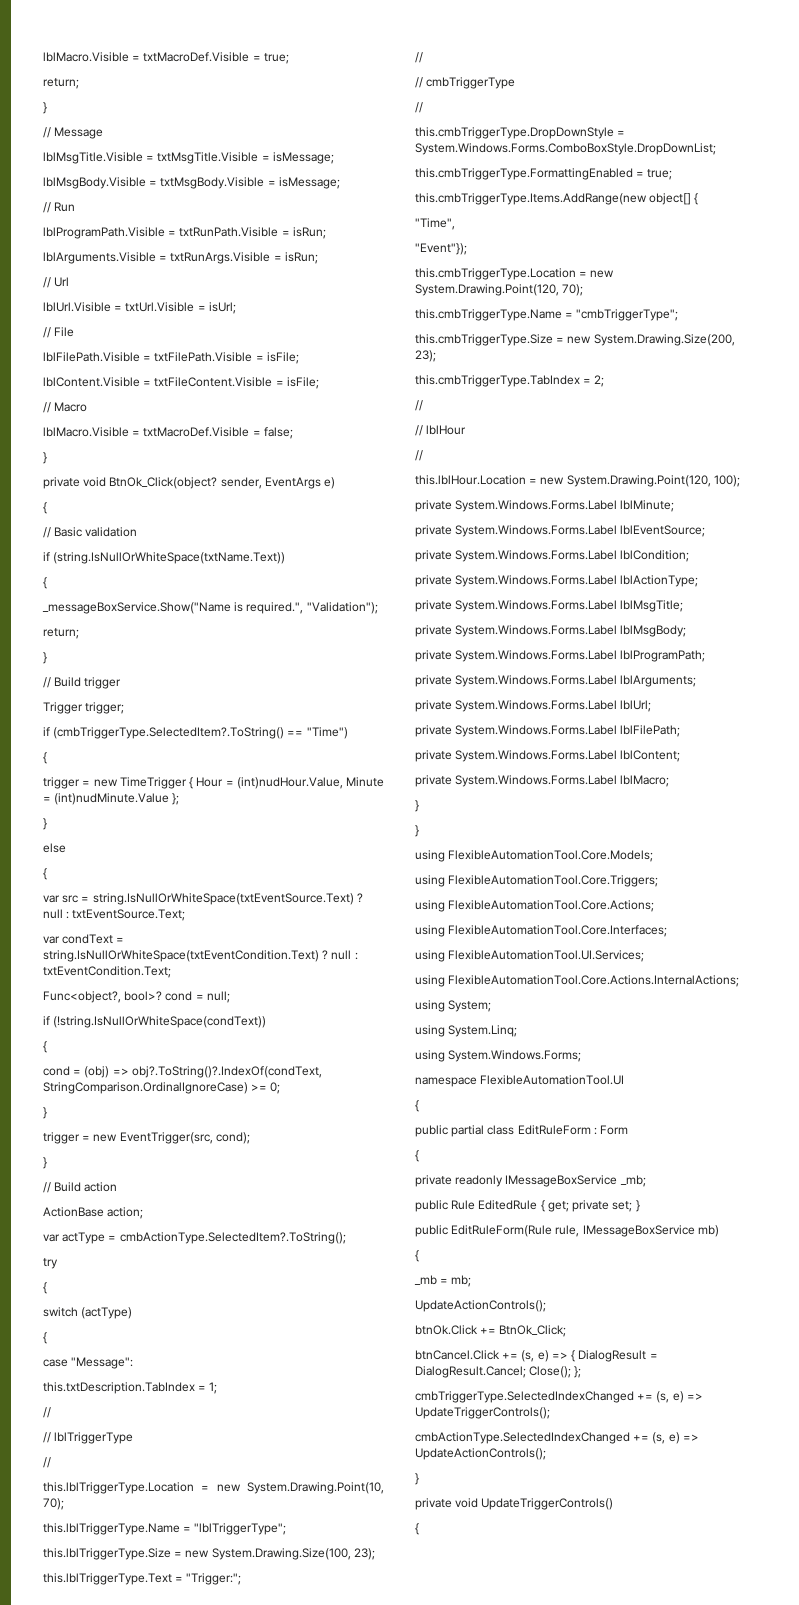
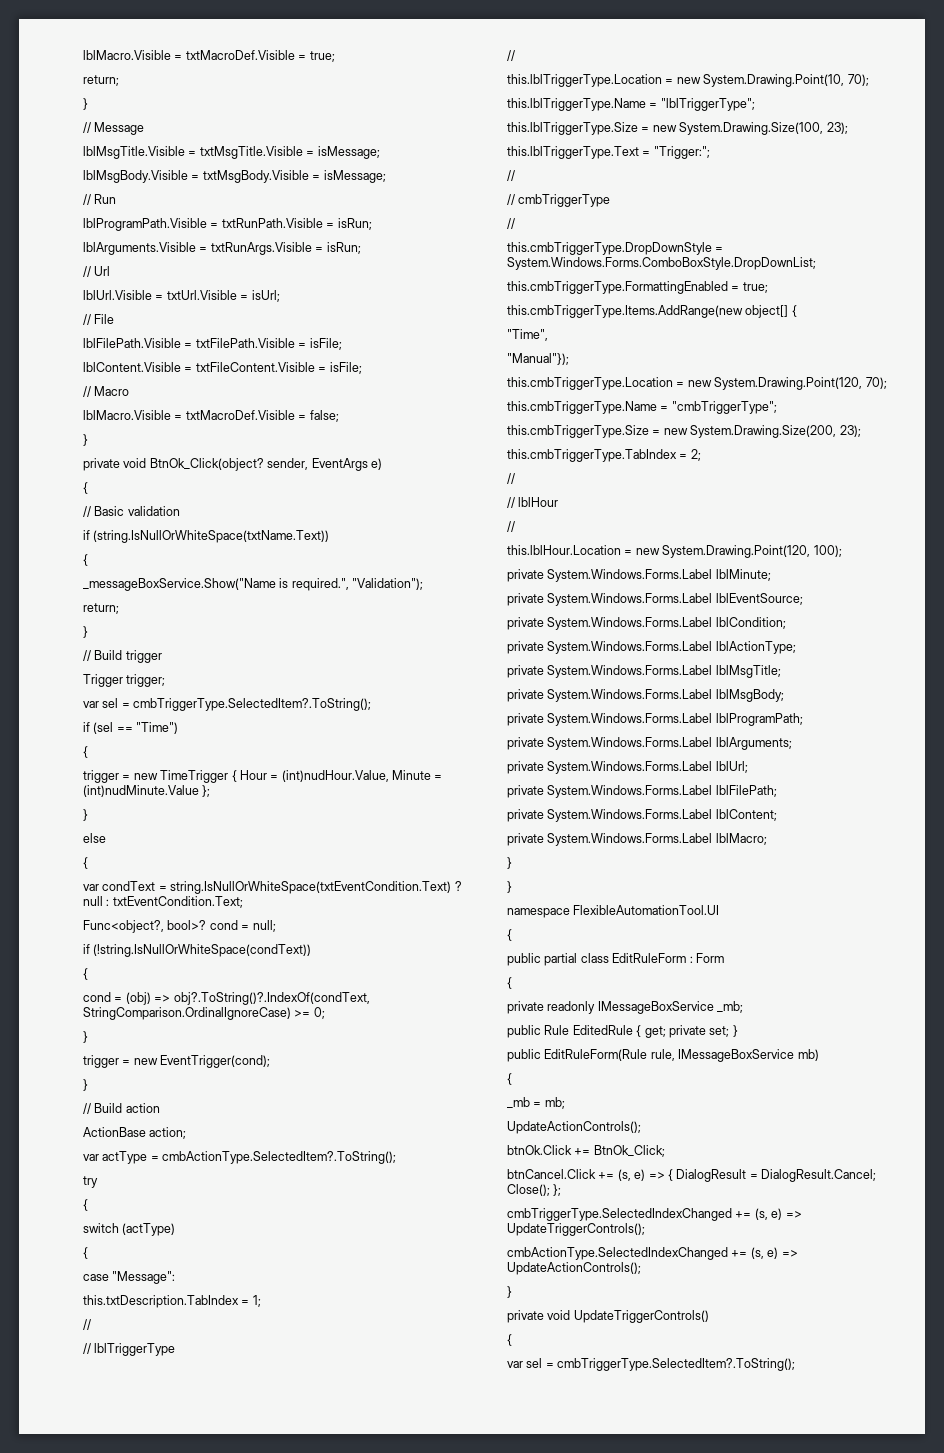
  Trigger trigger;
- if (cmbTriggerType.SelectedItem?.ToString() == "Time")
+ var sel = cmbTriggerType.SelectedItem?.ToString();
+ if (sel == "Time")
- var src = string.IsNullOrWhiteSpace(txtEventSource.Text) ? null : txtEventSource.Text;
- trigger = new EventTrigger(src, cond);
+ trigger = new EventTrigger(cond);
- "Event"});
+ "Manual"});
- using FlexibleAutomationTool.Core.Models;
- using FlexibleAutomationTool.Core.Triggers;
- using FlexibleAutomationTool.Core.Actions;
- using FlexibleAutomationTool.Core.Interfaces;
- using FlexibleAutomationTool.UI.Services;
- using FlexibleAutomationTool.Core.Actions.InternalActions;
- using System;
- using System.Linq;
- using System.Windows.Forms;
  private void UpdateTriggerControls()
  {
+ var sel = cmbTriggerType.SelectedItem?.ToString();

